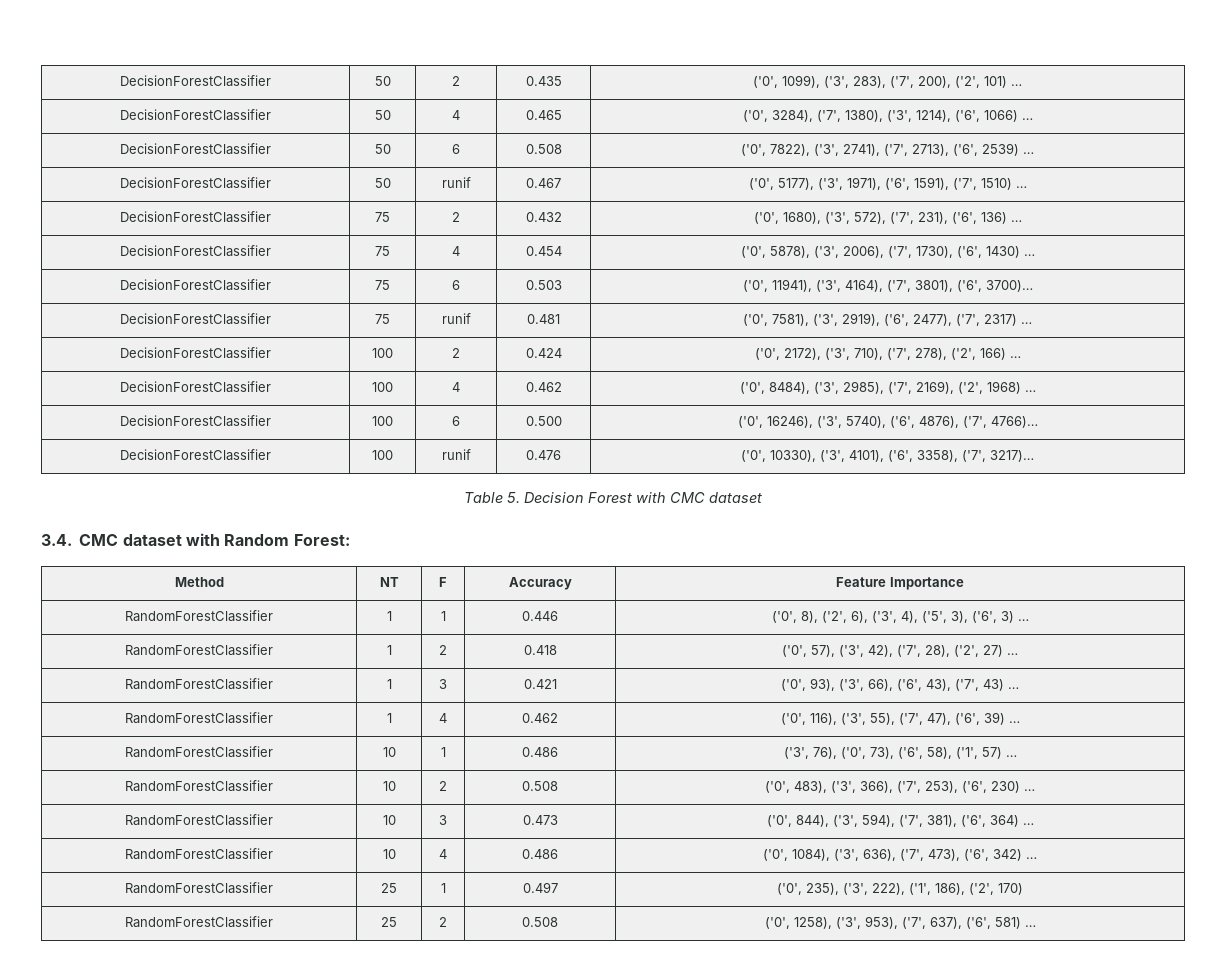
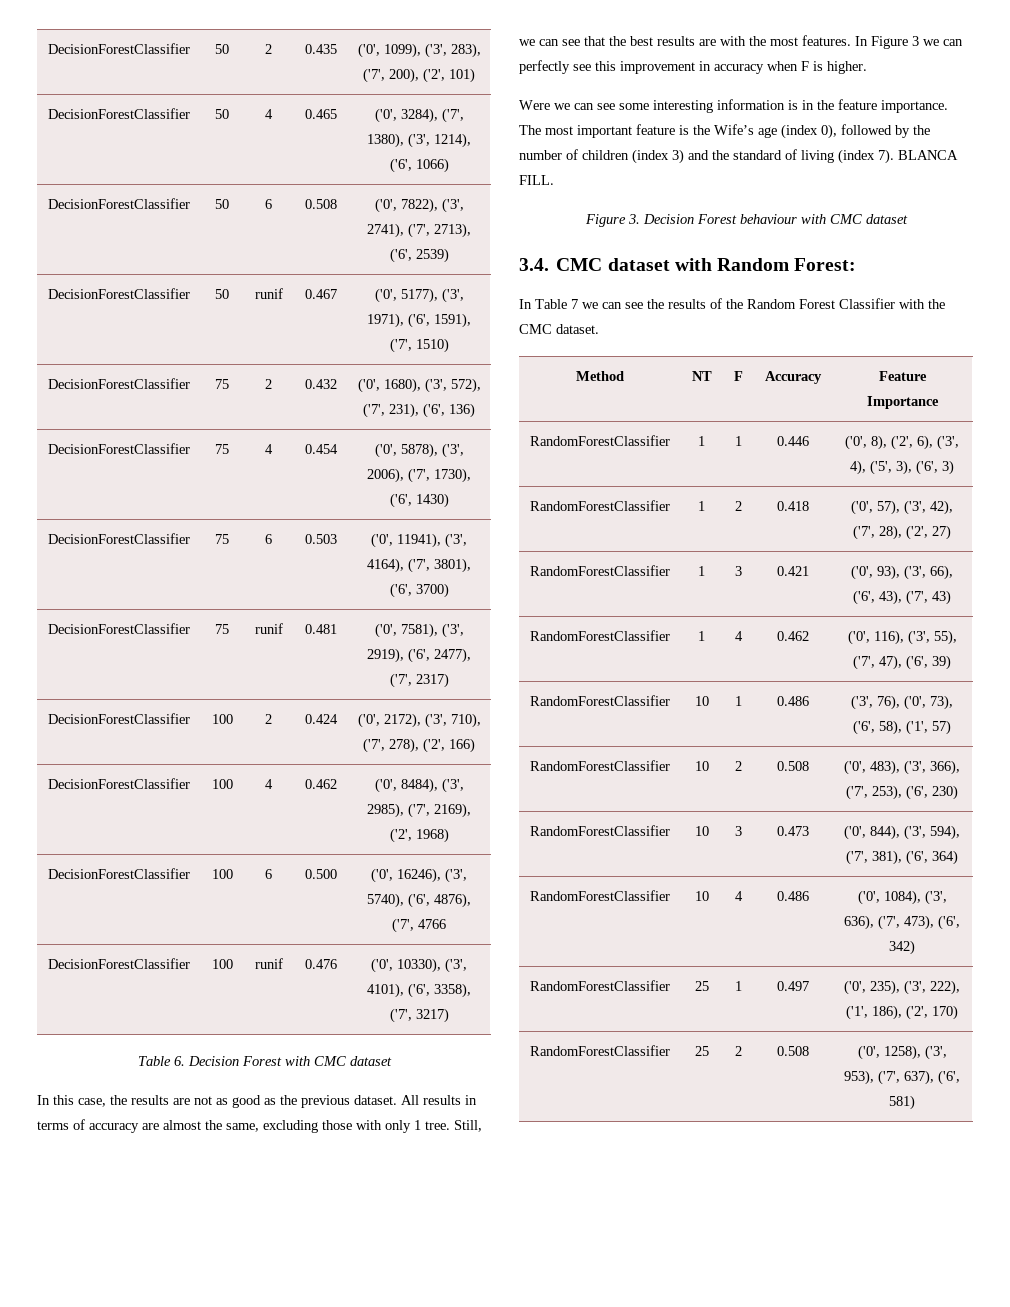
- DecisionForestClassifier | 50 | 2 | 0.435 | ('0', 1099), ('3', 283), ('7', 200), ('2', 101) …
+ DecisionForestClassifier | 50 | 2 | 0.435 | ('0', 1099), ('3', 283), ('7', 200), ('2', 101)
- DecisionForestClassifier | 50 | 4 | 0.465 | ('0', 3284), ('7', 1380), ('3', 1214), ('6', 1066) …
+ DecisionForestClassifier | 50 | 4 | 0.465 | ('0', 3284), ('7', 1380), ('3', 1214), ('6', 1066)
- DecisionForestClassifier | 50 | 6 | 0.508 | ('0', 7822), ('3', 2741), ('7', 2713), ('6', 2539) …
+ DecisionForestClassifier | 50 | 6 | 0.508 | ('0', 7822), ('3', 2741), ('7', 2713), ('6', 2539)
- DecisionForestClassifier | 50 | runif | 0.467 | ('0', 5177), ('3', 1971), ('6', 1591), ('7', 1510) …
+ DecisionForestClassifier | 50 | runif | 0.467 | ('0', 5177), ('3', 1971), ('6', 1591), ('7', 1510)
- DecisionForestClassifier | 75 | 2 | 0.432 | ('0', 1680), ('3', 572), ('7', 231), ('6', 136) …
+ DecisionForestClassifier | 75 | 2 | 0.432 | ('0', 1680), ('3', 572), ('7', 231), ('6', 136)
- DecisionForestClassifier | 75 | 4 | 0.454 | ('0', 5878), ('3', 2006), ('7', 1730), ('6', 1430) …
+ DecisionForestClassifier | 75 | 4 | 0.454 | ('0', 5878), ('3', 2006), ('7', 1730), ('6', 1430)
- DecisionForestClassifier | 75 | 6 | 0.503 | ('0', 11941), ('3', 4164), ('7', 3801), ('6', 3700)…
+ DecisionForestClassifier | 75 | 6 | 0.503 | ('0', 11941), ('3', 4164), ('7', 3801), ('6', 3700)
- DecisionForestClassifier | 75 | runif | 0.481 | ('0', 7581), ('3', 2919), ('6', 2477), ('7', 2317) …
+ DecisionForestClassifier | 75 | runif | 0.481 | ('0', 7581), ('3', 2919), ('6', 2477), ('7', 2317)
- DecisionForestClassifier | 100 | 2 | 0.424 | ('0', 2172), ('3', 710), ('7', 278), ('2', 166) …
+ DecisionForestClassifier | 100 | 2 | 0.424 | ('0', 2172), ('3', 710), ('7', 278), ('2', 166)
- DecisionForestClassifier | 100 | 4 | 0.462 | ('0', 8484), ('3', 2985), ('7', 2169), ('2', 1968) …
+ DecisionForestClassifier | 100 | 4 | 0.462 | ('0', 8484), ('3', 2985), ('7', 2169), ('2', 1968)
- DecisionForestClassifier | 100 | 6 | 0.500 | ('0', 16246), ('3', 5740), ('6', 4876), ('7', 4766)…
+ DecisionForestClassifier | 100 | 6 | 0.500 | ('0', 16246), ('3', 5740), ('6', 4876), ('7', 4766
- DecisionForestClassifier | 100 | runif | 0.476 | ('0', 10330), ('3', 4101), ('6', 3358), ('7', 3217)…
- Table 5. Decision Forest with CMC dataset
+ DecisionForestClassifier | 100 | runif | 0.476 | ('0', 10330), ('3', 4101), ('6', 3358), ('7', 3217)
+ Table 6. Decision Forest with CMC dataset
+ In this case, the results are not as good as the previous dataset. All results in terms of accuracy are almost the same, excluding those with only 1 tree. Still, we can see that the best results are with the most features. In Figure 3 we can perfectly see this improvement in accuracy when F is higher.
+ Were we can see some interesting information is in the feature importance. The most important feature is the Wife’s age (index 0), followed by the number of children (index 3) and the standard of living (index 7). BLANCA FILL.
+ Figure 3. Decision Forest behaviour with CMC dataset
+ In Table 7 we can see the results of the Random Forest Classifier with the CMC dataset.
- RandomForestClassifier | 1 | 1 | 0.446 | ('0', 8), ('2', 6), ('3', 4), ('5', 3), ('6', 3) …
+ RandomForestClassifier | 1 | 1 | 0.446 | ('0', 8), ('2', 6), ('3', 4), ('5', 3), ('6', 3)
- RandomForestClassifier | 1 | 2 | 0.418 | ('0', 57), ('3', 42), ('7', 28), ('2', 27) …
+ RandomForestClassifier | 1 | 2 | 0.418 | ('0', 57), ('3', 42), ('7', 28), ('2', 27)
- RandomForestClassifier | 1 | 3 | 0.421 | ('0', 93), ('3', 66), ('6', 43), ('7', 43) …
+ RandomForestClassifier | 1 | 3 | 0.421 | ('0', 93), ('3', 66), ('6', 43), ('7', 43)
- RandomForestClassifier | 1 | 4 | 0.462 | ('0', 116), ('3', 55), ('7', 47), ('6', 39) …
+ RandomForestClassifier | 1 | 4 | 0.462 | ('0', 116), ('3', 55), ('7', 47), ('6', 39)
- RandomForestClassifier | 10 | 1 | 0.486 | ('3', 76), ('0', 73), ('6', 58), ('1', 57) …
+ RandomForestClassifier | 10 | 1 | 0.486 | ('3', 76), ('0', 73), ('6', 58), ('1', 57)
- RandomForestClassifier | 10 | 2 | 0.508 | ('0', 483), ('3', 366), ('7', 253), ('6', 230) …
+ RandomForestClassifier | 10 | 2 | 0.508 | ('0', 483), ('3', 366), ('7', 253), ('6', 230)
- RandomForestClassifier | 10 | 3 | 0.473 | ('0', 844), ('3', 594), ('7', 381), ('6', 364) …
+ RandomForestClassifier | 10 | 3 | 0.473 | ('0', 844), ('3', 594), ('7', 381), ('6', 364)
- RandomForestClassifier | 10 | 4 | 0.486 | ('0', 1084), ('3', 636), ('7', 473), ('6', 342) …
+ RandomForestClassifier | 10 | 4 | 0.486 | ('0', 1084), ('3', 636), ('7', 473), ('6', 342)
- RandomForestClassifier | 25 | 2 | 0.508 | ('0', 1258), ('3', 953), ('7', 637), ('6', 581) …
+ RandomForestClassifier | 25 | 2 | 0.508 | ('0', 1258), ('3', 953), ('7', 637), ('6', 581)

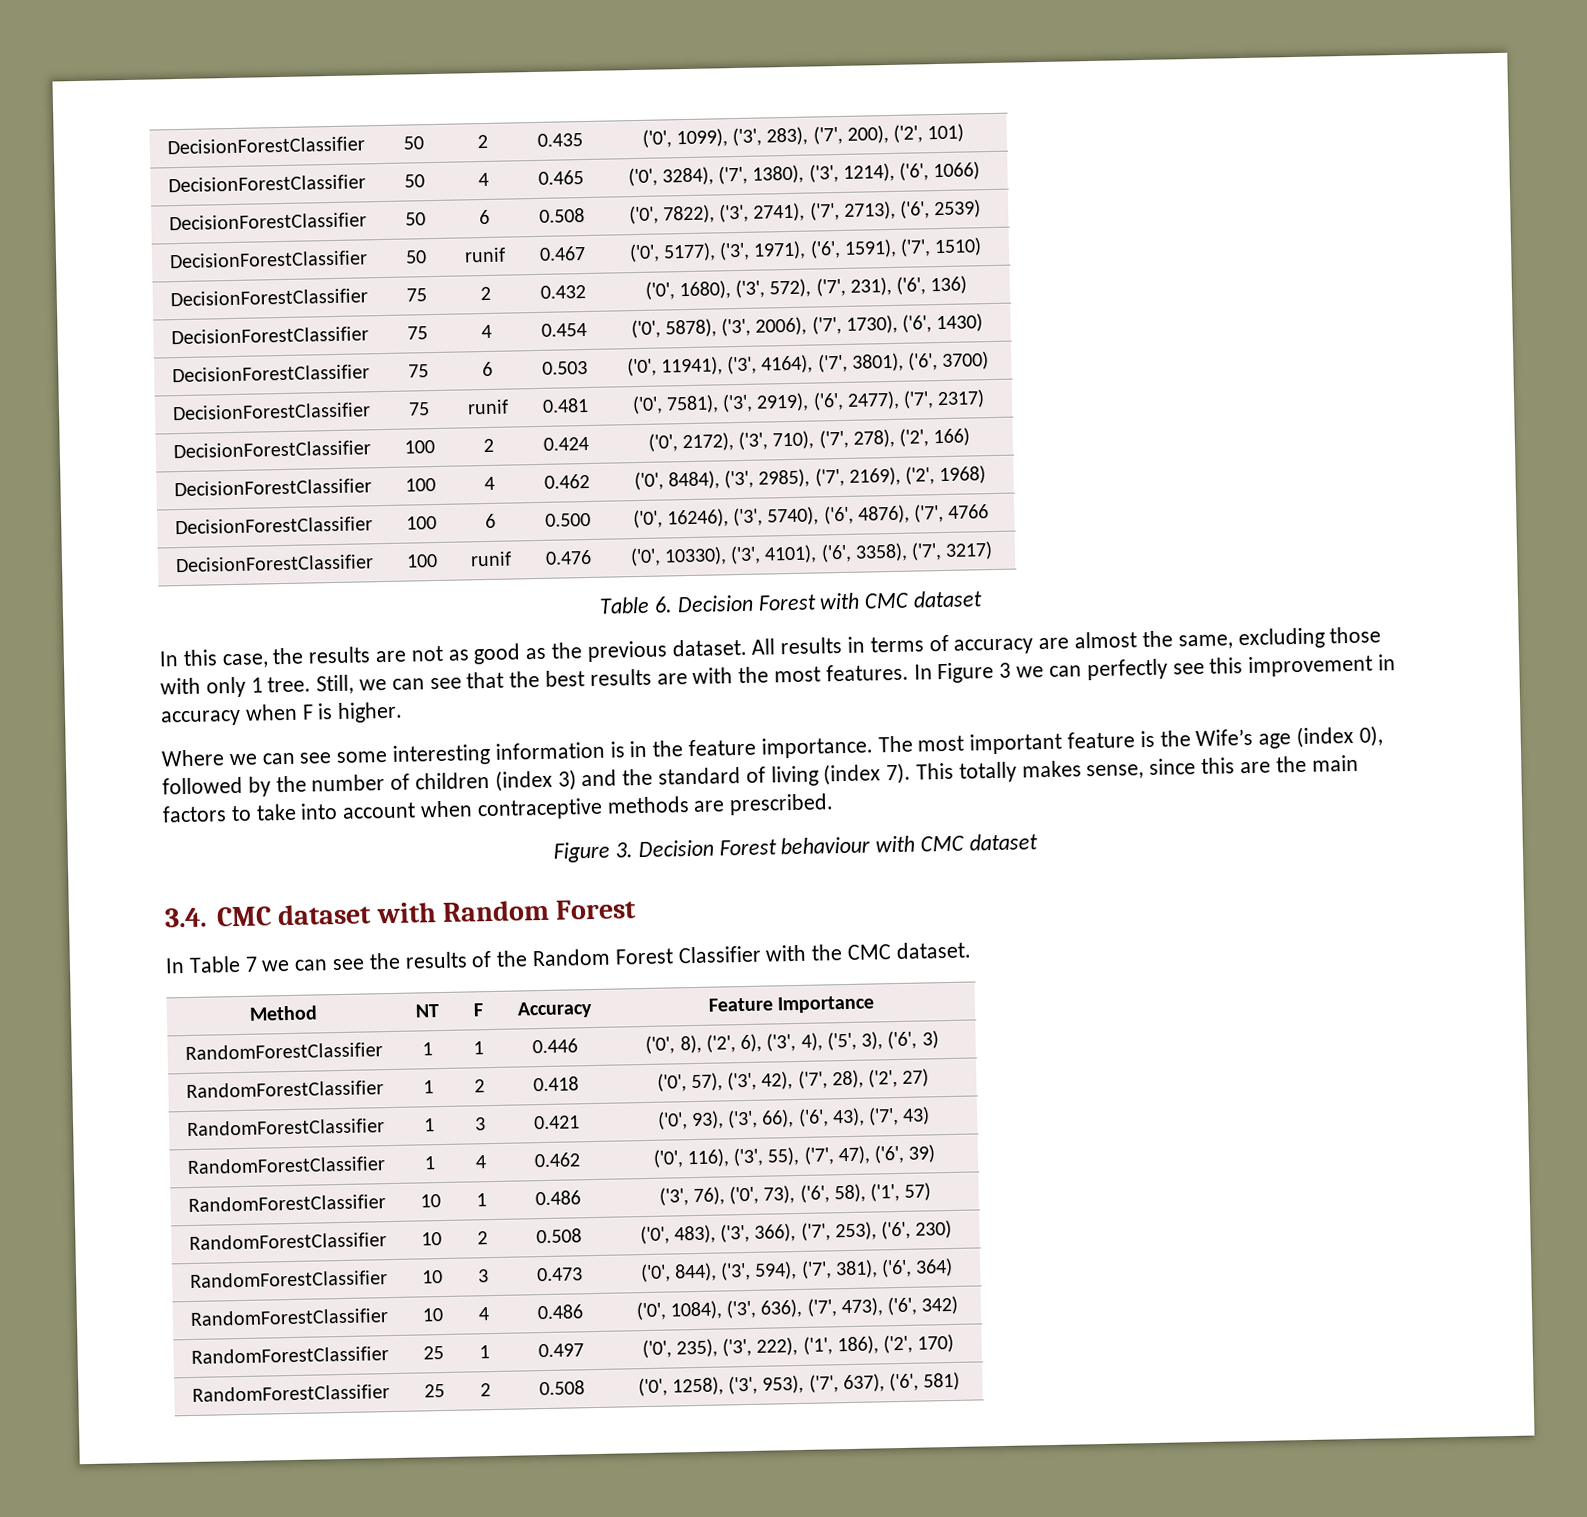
- Were we can see some interesting information is in the feature importance.
+ Where we can see some interesting information is in the feature importance.
- BLANCA FILL.
+ This totally makes sense, since this are the main factors to take into account when contraceptive methods are prescribed.
- 3.4. CMC dataset with Random Forest:
+ 3.4. CMC dataset with Random Forest

